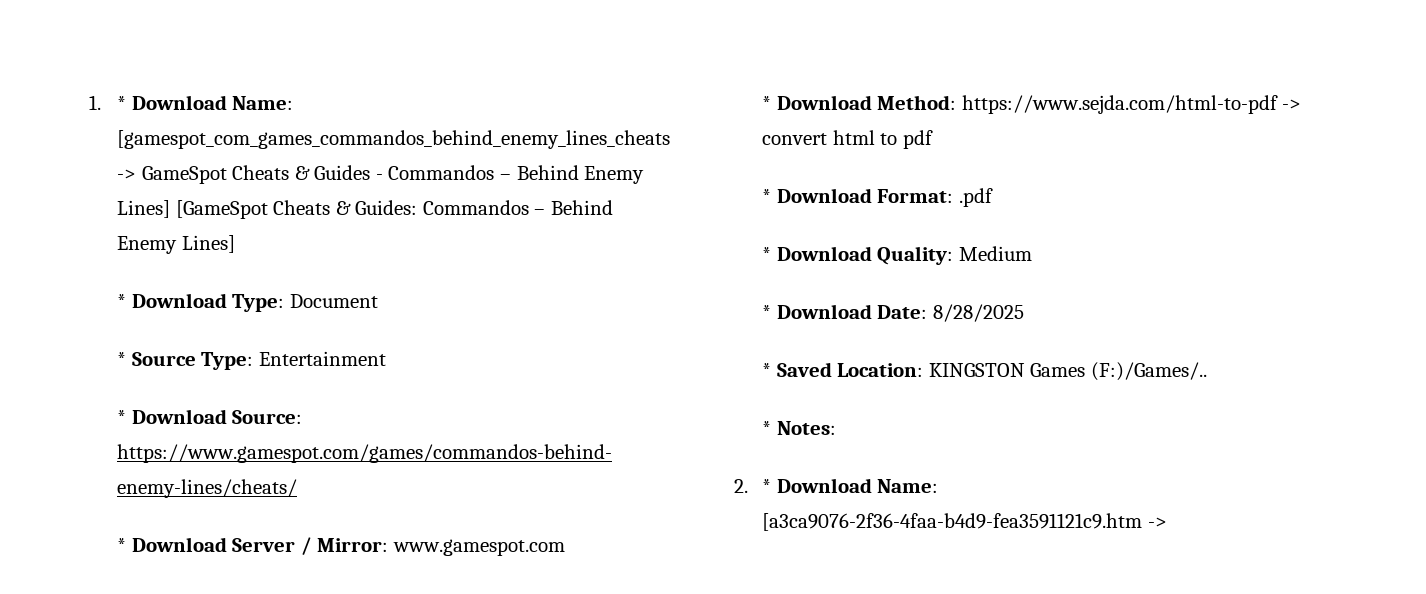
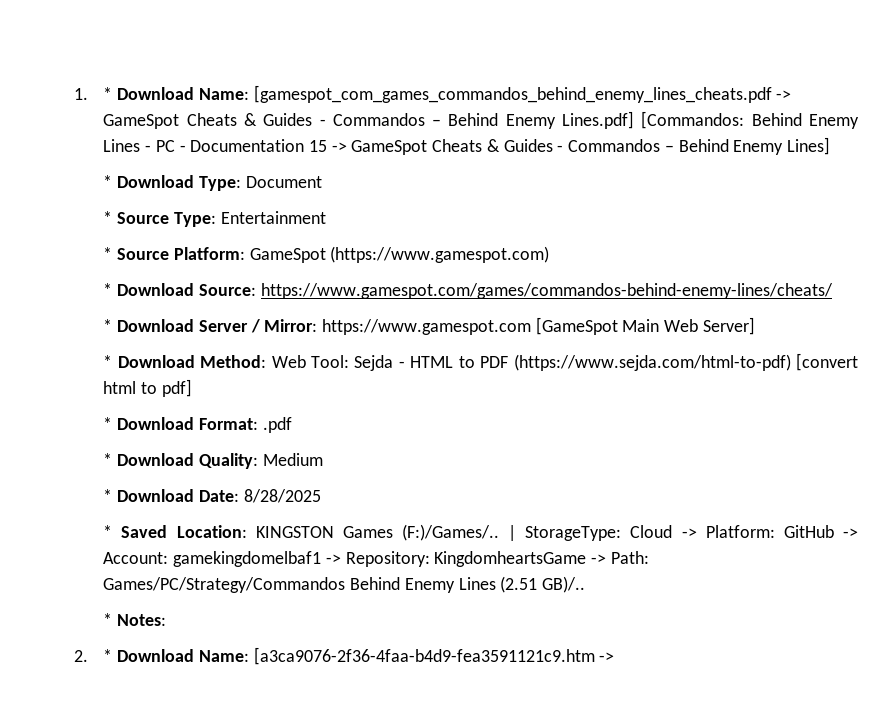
- 1. * Download Name: [gamespot_com_games_commandos_behind_enemy_lines_cheats -> GameSpot Cheats & Guides - Commandos – Behind Enemy Lines] [GameSpot Cheats & Guides: Commandos – Behind Enemy Lines]
+ 1. * Download Name: [gamespot_com_games_commandos_behind_enemy_lines_cheats.pdf -> GameSpot Cheats & Guides - Commandos – Behind Enemy Lines.pdf] [Commandos: Behind Enemy Lines - PC - Documentation 15 -> GameSpot Cheats & Guides - Commandos – Behind Enemy Lines]
+ * Source Platform: GameSpot (https://www.gamespot.com)
- * Download Server / Mirror: www.gamespot.com
- * Download Method: https://www.sejda.com/html-to-pdf -> convert html to pdf
+ * Download Server / Mirror: https://www.gamespot.com [GameSpot Main Web Server]
+ * Download Method: Web Tool: Sejda - HTML to PDF (https://www.sejda.com/html-to-pdf) [convert html to pdf]
+ | StorageType: Cloud -> Platform: GitHub -> Account: gamekingdomelbaf1 -> Repository: KingdomheartsGame -> Path: Games/PC/Strategy/Commandos Behind Enemy Lines (2.51 GB)/..

